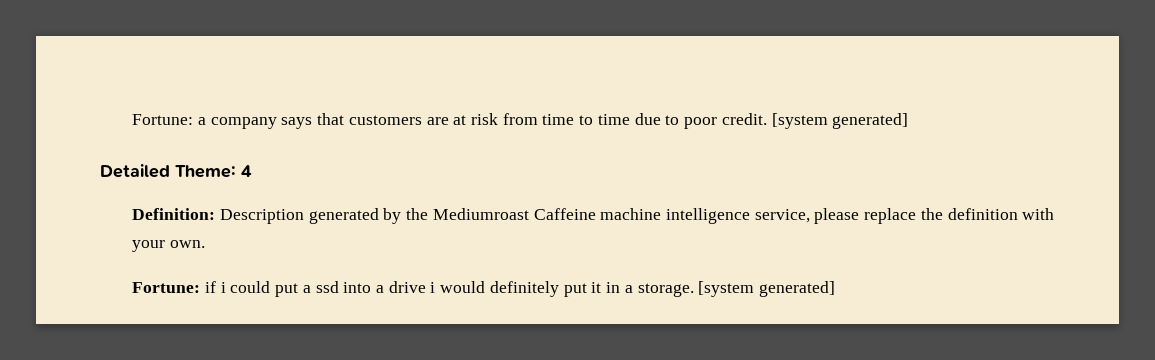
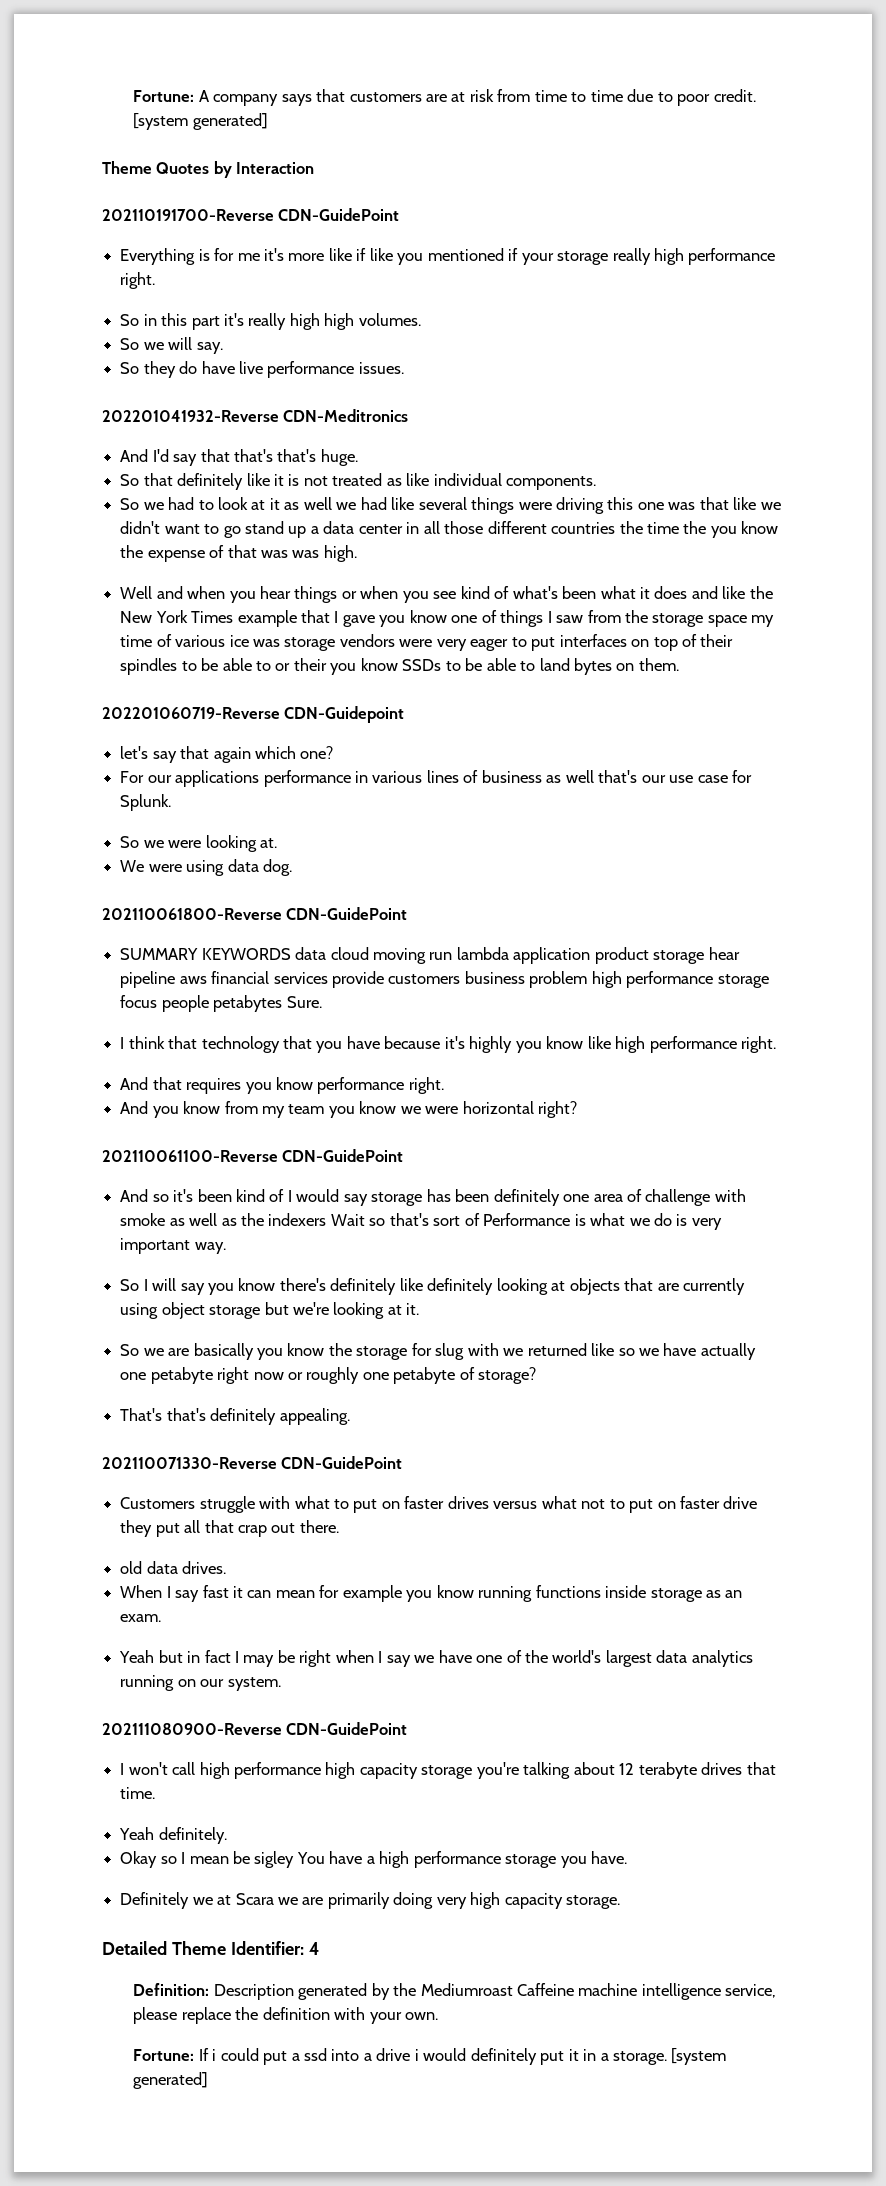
- Fortune: a company says that customers are at risk from time to time due to poor credit.
+ Fortune: A company says that customers are at risk from time to time due to poor credit.
+ Theme Quotes by Interaction
+ 202110191700-Reverse CDN-GuidePoint
+ Everything is for me it's more like if like you mentioned if your storage really high performance right.
+ So in this part it's really high high volumes.
+ So we will say.
+ So they do have live performance issues.
+ 202201041932-Reverse CDN-Meditronics
+ And I'd say that that's that's huge.
+ So that definitely like it is not treated as like individual components.
+ So we had to look at it as well we had like several things were driving this one was that like we didn't want to go stand up a data center in all those different countries the time the you know the expense of that was was high.
+ Well and when you hear things or when you see kind of what's been what it does and like the New York Times example that I gave you know one of things I saw from the storage space my time of various ice was storage vendors were very eager to put interfaces on top of their spindles to be able to or their you know SSDs to be able to land bytes on them.
+ 202201060719-Reverse CDN-Guidepoint
+ let's say that again which one?
+ For our applications performance in various lines of business as well that's our use case for Splunk.
+ So we were looking at.
+ We were using data dog.
+ 202110061800-Reverse CDN-GuidePoint
+ SUMMARY KEYWORDS data cloud moving run lambda application product storage hear pipeline aws financial services provide customers business problem high performance storage focus people petabytes Sure.
+ I think that technology that you have because it's highly you know like high performance right.
+ And that requires you know performance right.
+ And you know from my team you know we were horizontal right?
+ 202110061100-Reverse CDN-GuidePoint
+ And so it's been kind of I would say storage has been definitely one area of challenge with smoke as well as the indexers Wait so that's sort of Performance is what we do is very important way.
+ So I will say you know there's definitely like definitely looking at objects that are currently using object storage but we're looking at it.
+ So we are basically you know the storage for slug with we returned like so we have actually one petabyte right now or roughly one petabyte of storage?
+ That's that's definitely appealing.
+ 202110071330-Reverse CDN-GuidePoint
+ Customers struggle with what to put on faster drives versus what not to put on faster drive they put all that crap out there.
+ old data drives.
+ When I say fast it can mean for example you know running functions inside storage as an exam.
+ Yeah but in fact I may be right when I say we have one of the world's largest data analytics running on our system.
+ 202111080900-Reverse CDN-GuidePoint
+ I won't call high performance high capacity storage you're talking about 12 terabyte drives that time.
+ Yeah definitely.
+ Okay so I mean be sigley You have a high performance storage you have.
+ Definitely we at Scara we are primarily doing very high capacity storage.
- Detailed Theme: 4
+ Detailed Theme Identifier: 4
- Fortune: if i could put a ssd into a drive i would definitely put it in a storage.
+ Fortune: If i could put a ssd into a drive i would definitely put it in a storage.

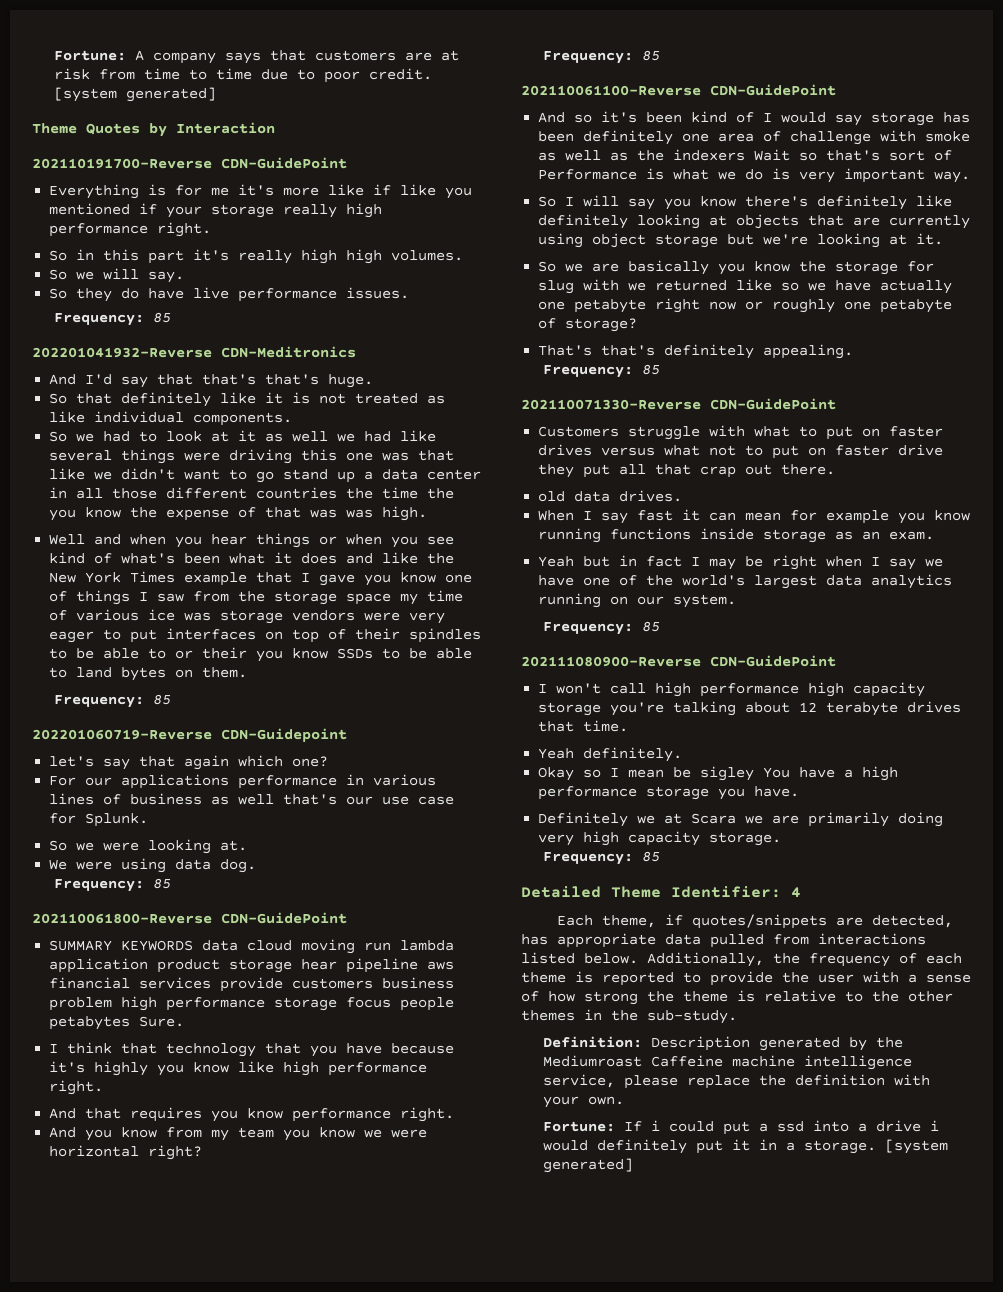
  So they do have live performance issues.
+ Frequency: 85
  Well and when you hear things or when you see kind of what's been what it does and like the New York Times example that I gave you know one of things I saw from the storage space my time of various ice was storage vendors were very eager to put interfaces on top of their spindles to be able to or their you know SSDs to be able to land bytes on them.
+ Frequency: 85
  We were using data dog.
+ Frequency: 85
  And you know from my team you know we were horizontal right?
+ Frequency: 85
  That's that's definitely appealing.
+ Frequency: 85
  Yeah but in fact I may be right when I say we have one of the world's largest data analytics running on our system.
+ Frequency: 85
  Definitely we at Scara we are primarily doing very high capacity storage.
+ Frequency: 85
+ Each theme, if quotes/snippets are detected, has appropriate data pulled from interactions listed below. Additionally, the frequency of each theme is reported to provide the user with a sense of how strong the theme is relative to the other themes in the sub-study.

